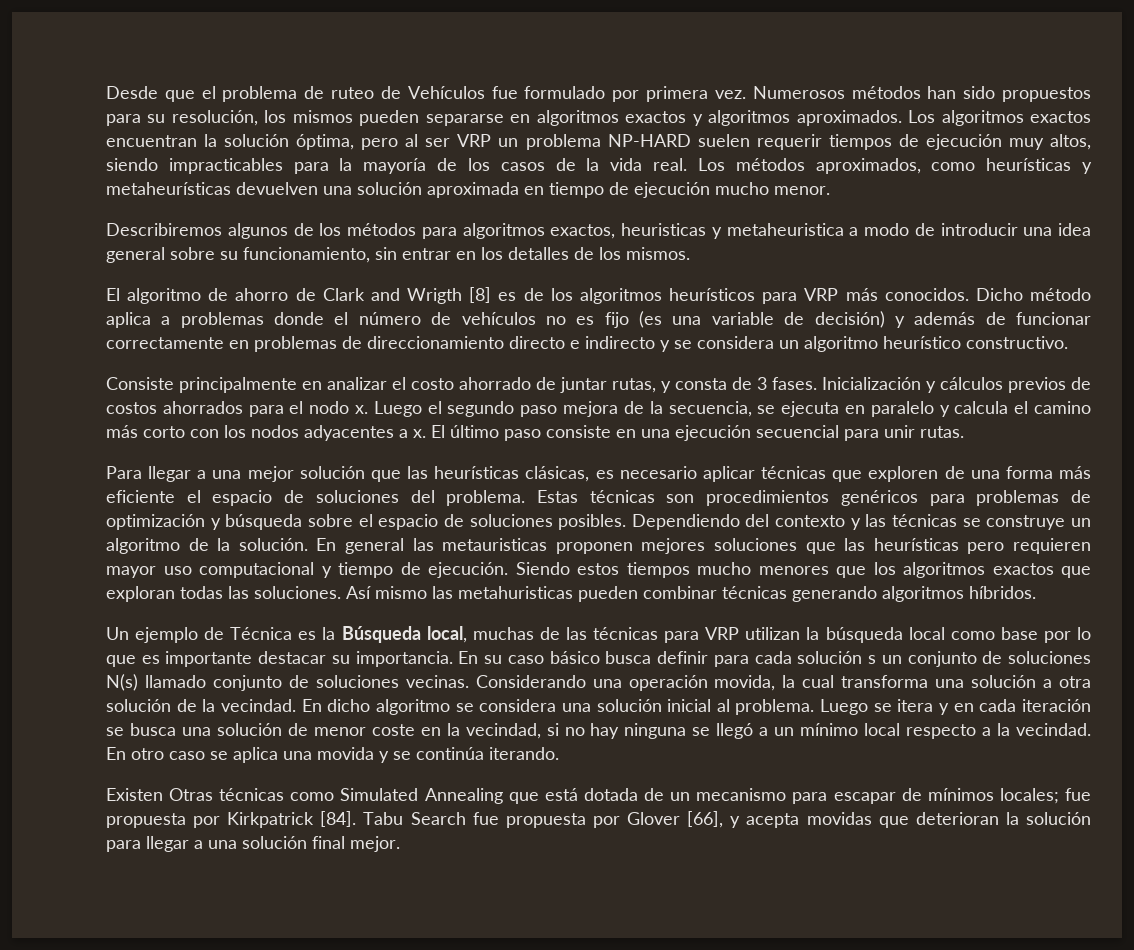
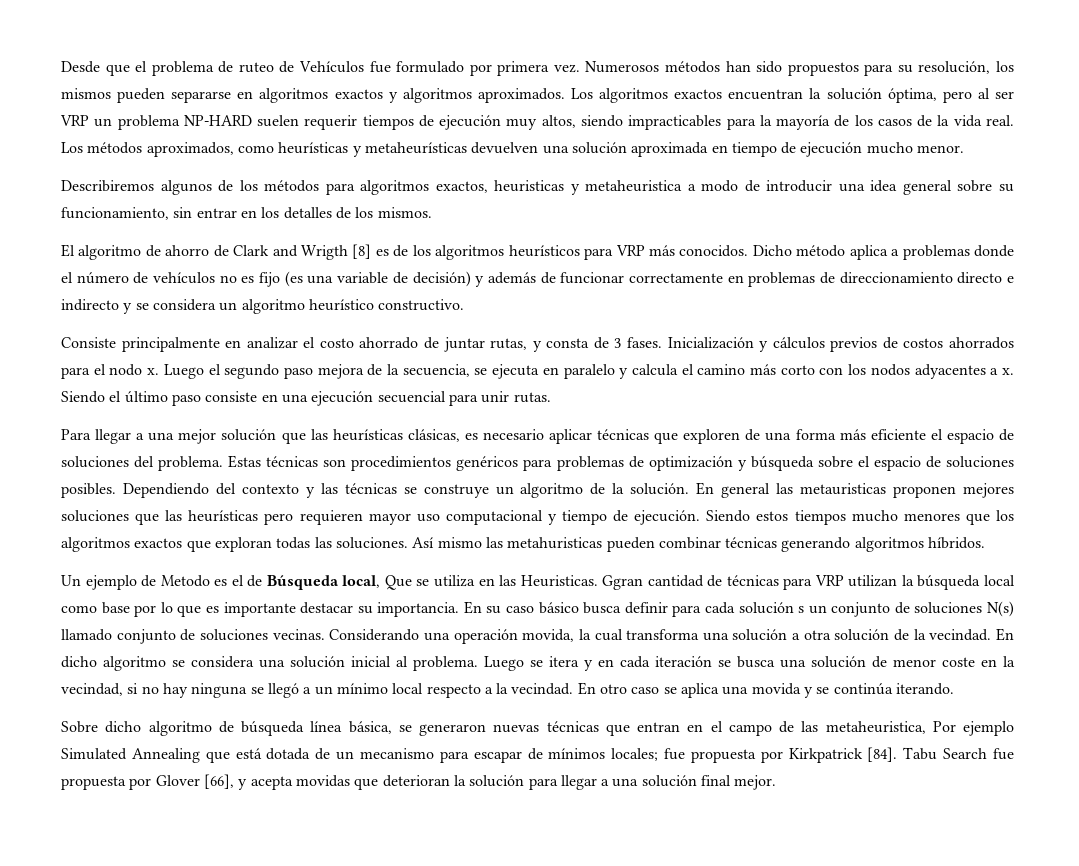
- El último paso consiste en una ejecución secuencial para unir rutas.
+ Siendo el último paso consiste en una ejecución secuencial para unir rutas.
- Un ejemplo de Técnica es la Búsqueda local, muchas de las técnicas para VRP utilizan la búsqueda local como base por lo que es importante destacar su importancia.
+ Un ejemplo de Metodo es el de Búsqueda local, Que se utiliza en las Heuristicas. Ggran cantidad de técnicas para VRP utilizan la búsqueda local como base por lo que es importante destacar su importancia.
- Existen Otras técnicas como Simulated Annealing que está dotada de un mecanismo para escapar de mínimos locales; fue propuesta por Kirkpatrick [84].
+ Sobre dicho algoritmo de búsqueda línea básica, se generaron nuevas técnicas que entran en el campo de las metaheuristica, Por ejemplo Simulated Annealing que está dotada de un mecanismo para escapar de mínimos locales; fue propuesta por Kirkpatrick [84].

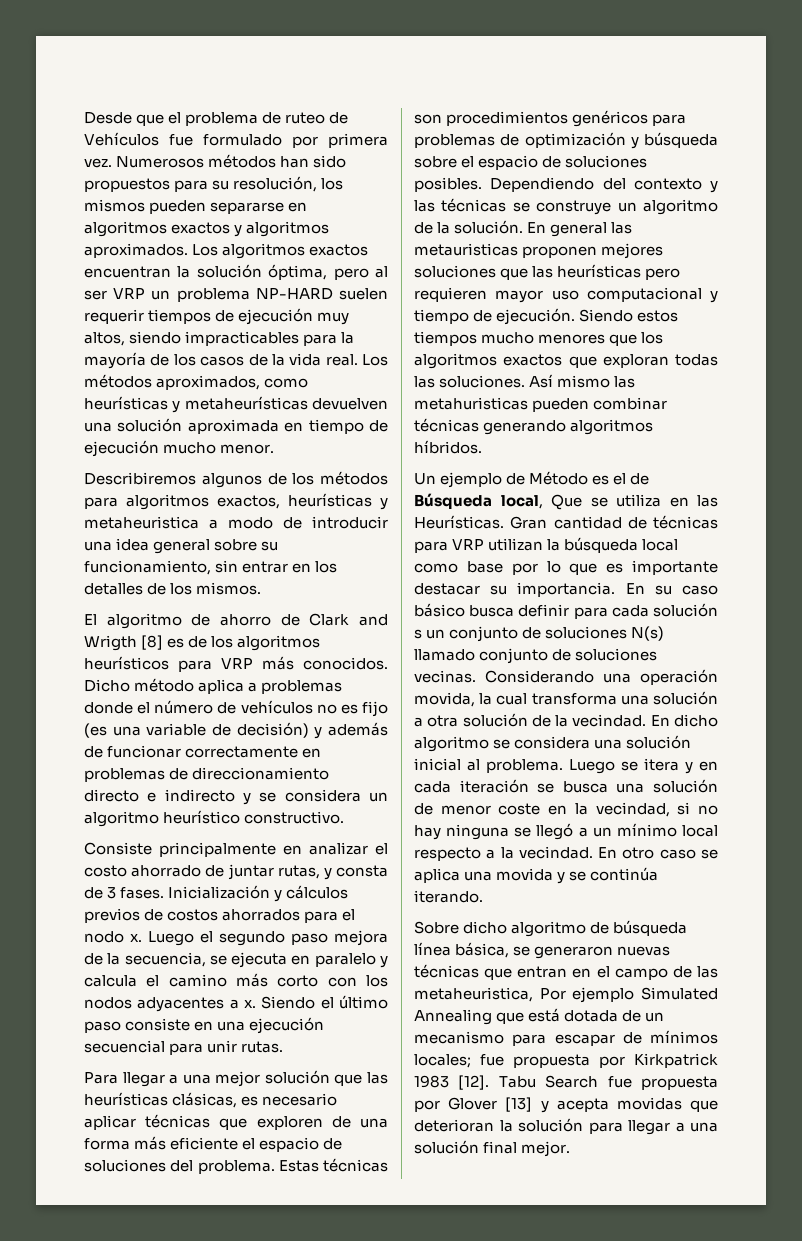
- Describiremos algunos de los métodos para algoritmos exactos, heuristicas y metaheuristica a modo de introducir una idea general sobre su funcionamiento, sin entrar en los detalles de los mismos.
+ Describiremos algunos de los métodos para algoritmos exactos, heurísticas y metaheuristica a modo de introducir una idea general sobre su funcionamiento, sin entrar en los detalles de los mismos.
- Un ejemplo de Metodo es el de Búsqueda local, Que se utiliza en las Heuristicas. Ggran cantidad de técnicas para VRP utilizan la búsqueda local como base por lo que es importante destacar su importancia.
+ Un ejemplo de Método es el de Búsqueda local, Que se utiliza en las Heurísticas. Gran cantidad de técnicas para VRP utilizan la búsqueda local como base por lo que es importante destacar su importancia.
- Sobre dicho algoritmo de búsqueda línea básica, se generaron nuevas técnicas que entran en el campo de las metaheuristica, Por ejemplo Simulated Annealing que está dotada de un mecanismo para escapar de mínimos locales; fue propuesta por Kirkpatrick [84].
+ Sobre dicho algoritmo de búsqueda línea básica, se generaron nuevas técnicas que entran en el campo de las metaheuristica, Por ejemplo Simulated Annealing que está dotada de un mecanismo para escapar de mínimos locales; fue propuesta por Kirkpatrick 1983 [12].
- Tabu Search fue propuesta por Glover [66], y acepta movidas que deterioran la solución para llegar a una solución final mejor.
+ Tabu Search fue propuesta por Glover [13] y acepta movidas que deterioran la solución para llegar a una solución final mejor.

